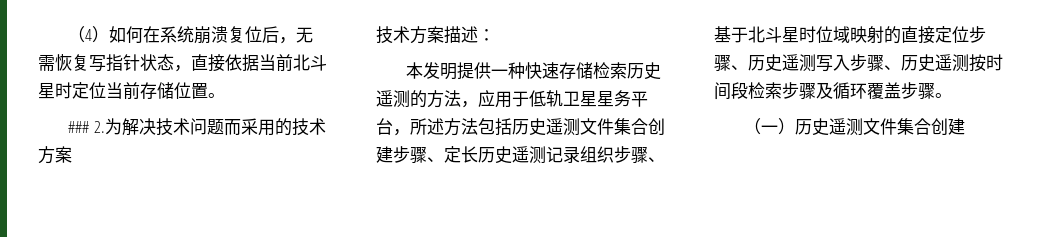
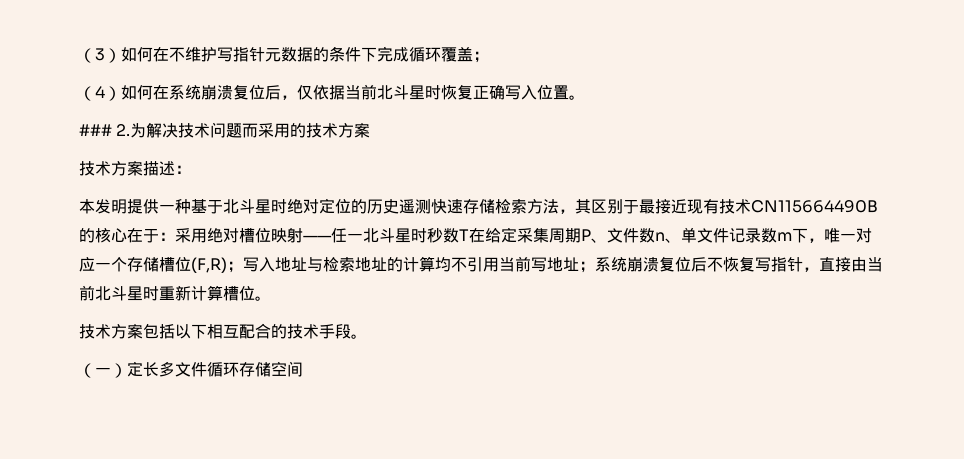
- （4）如何在系统崩溃复位后，无需恢复写指针状态，直接依据当前北斗星时定位当前存储位置。
+ （3）如何在不维护写指针元数据的条件下完成循环覆盖；
+ （4）如何在系统崩溃复位后，仅依据当前北斗星时恢复正确写入位置。
- 本发明提供一种快速存储检索历史遥测的方法，应用于低轨卫星星务平台，所述方法包括历史遥测文件集合创建步骤、定长历史遥测记录组织步骤、基于北斗星时位域映射的直接定位步骤、历史遥测写入步骤、历史遥测按时间段检索步骤及循环覆盖步骤。
- （一）历史遥测文件集合创建
+ 本发明提供一种基于北斗星时绝对定位的历史遥测快速存储检索方法，其区别于最接近现有技术CN115664490B的核心在于：采用绝对槽位映射——任一北斗星时秒数T在给定采集周期P、文件数n、单文件记录数m下，唯一对应一个存储槽位(F,R)；写入地址与检索地址的计算均不引用当前写地址；系统崩溃复位后不恢复写指针，直接由当前北斗星时重新计算槽位。
+ 技术方案包括以下相互配合的技术手段。
+ （一）定长多文件循环存储空间

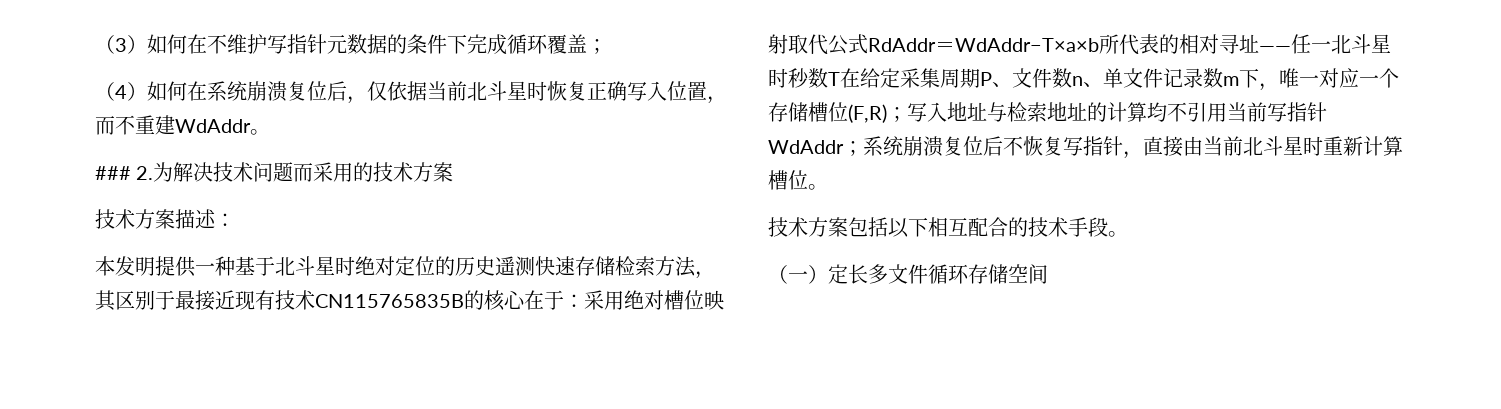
- （4）如何在系统崩溃复位后，仅依据当前北斗星时恢复正确写入位置。
+ （4）如何在系统崩溃复位后，仅依据当前北斗星时恢复正确写入位置，而不重建WdAddr。
- 本发明提供一种基于北斗星时绝对定位的历史遥测快速存储检索方法，其区别于最接近现有技术CN115664490B的核心在于：
+ 本发明提供一种基于北斗星时绝对定位的历史遥测快速存储检索方法，其区别于最接近现有技术CN115765835B的核心在于：
- 采用绝对槽位映射——任一北斗星时秒数T在给定采集周期P、文件数n、单文件记录数m下，唯一对应一个存储槽位(F,R)；
+ 采用绝对槽位映射取代公式RdAddr＝WdAddr−T×a×b所代表的相对寻址——任一北斗星时秒数T在给定采集周期P、文件数n、单文件记录数m下，唯一对应一个存储槽位(F,R)；
- 写入地址与检索地址的计算均不引用当前写地址；
+ 写入地址与检索地址的计算均不引用当前写指针WdAddr；

